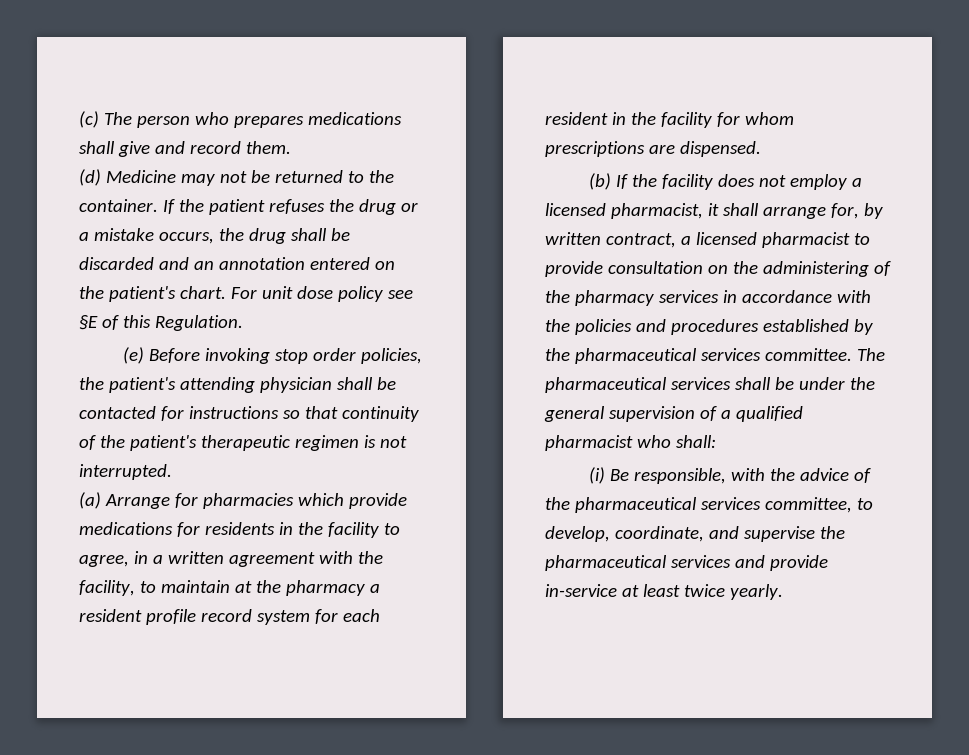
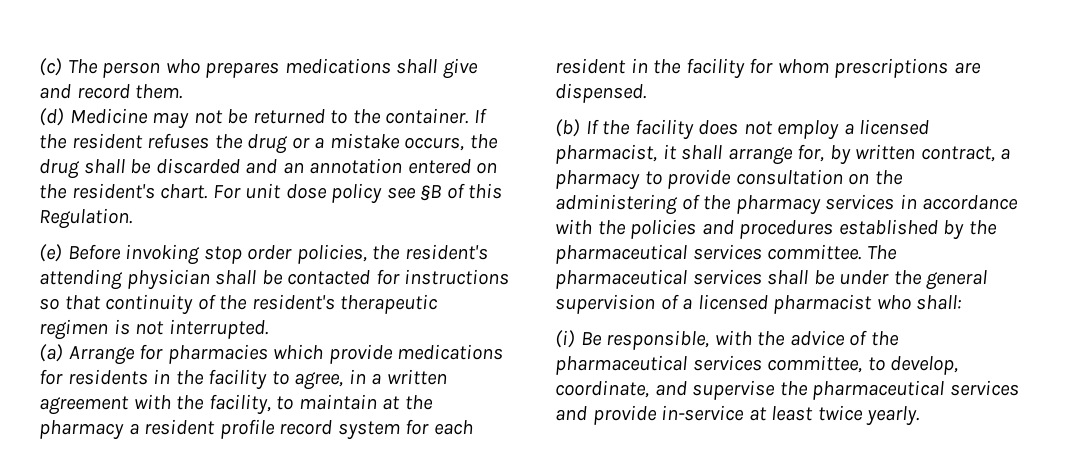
- If the patient refuses the drug or a mistake occurs, the drug shall be discarded and an annotation entered on the patient's chart.
+ If the resident refuses the drug or a mistake occurs, the drug shall be discarded and an annotation entered on the resident's chart.
- For unit dose policy see §E of this Regulation.
+ For unit dose policy see §B of this Regulation.
- (e) Before invoking stop order policies, the patient's attending physician shall be contacted for instructions so that continuity of the patient's therapeutic regimen is not interrupted.
+ (e) Before invoking stop order policies, the resident's attending physician shall be contacted for instructions so that continuity of the resident's therapeutic regimen is not interrupted.
- (b) If the facility does not employ a licensed pharmacist, it shall arrange for, by written contract, a licensed pharmacist to provide consultation on the administering of the pharmacy services in accordance with the policies and procedures established by the pharmaceutical services committee.
+ (b) If the facility does not employ a licensed pharmacist, it shall arrange for, by written contract, a pharmacy to provide consultation on the administering of the pharmacy services in accordance with the policies and procedures established by the pharmaceutical services committee.
- The pharmaceutical services shall be under the general supervision of a qualified pharmacist who shall:
+ The pharmaceutical services shall be under the general supervision of a licensed pharmacist who shall:

